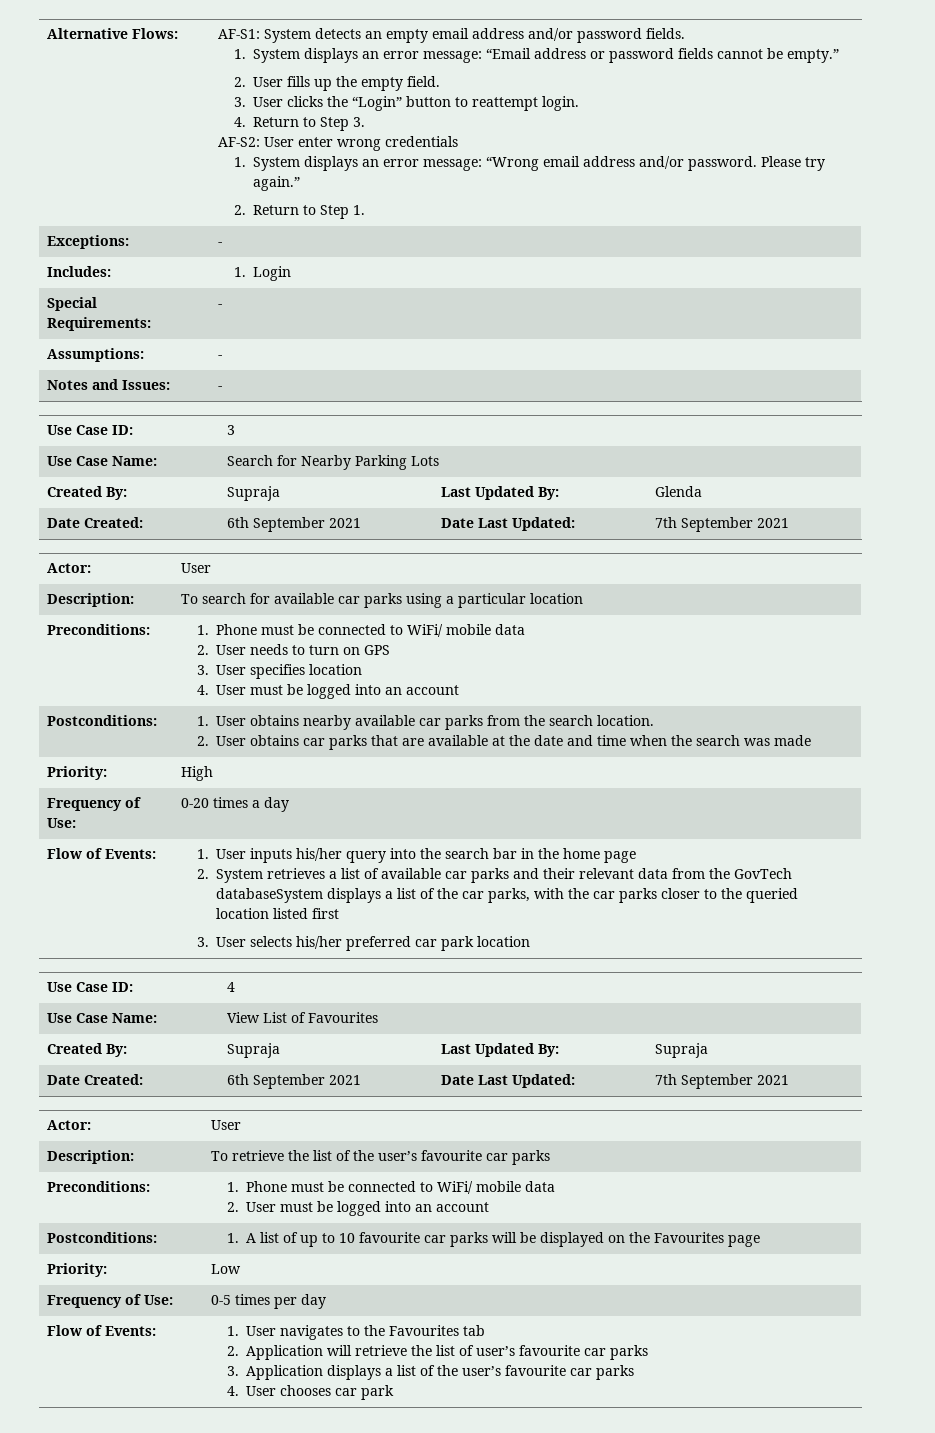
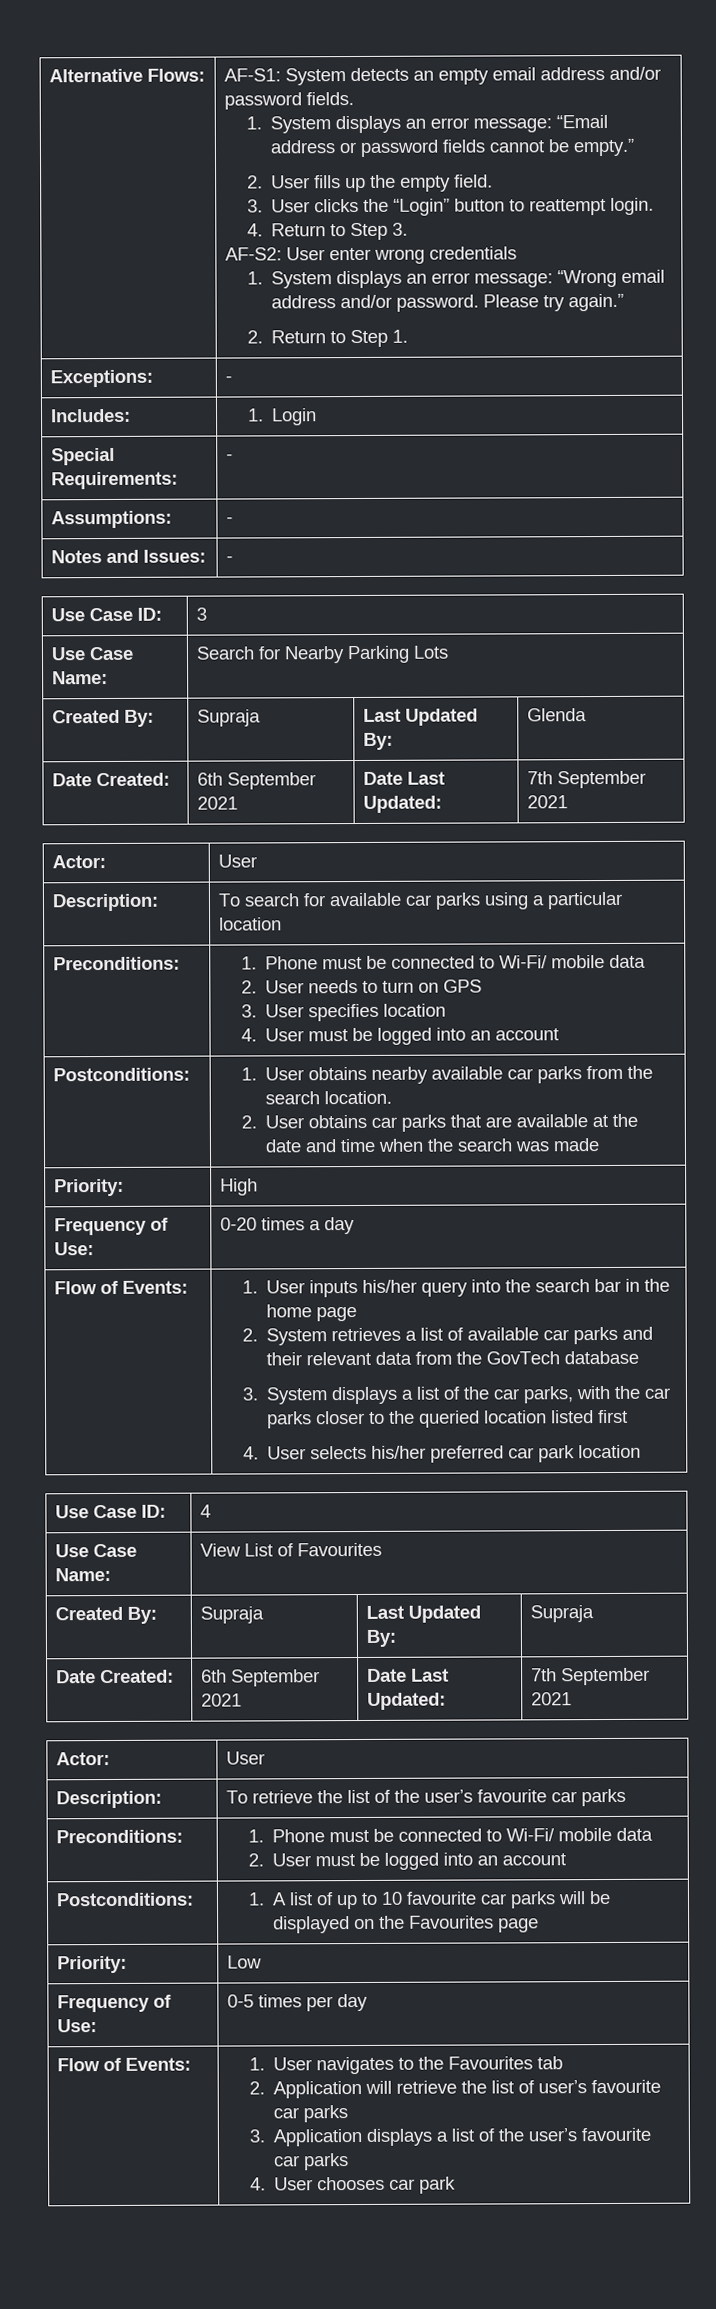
  Description: | To search for available car parks using a particular location
- Preconditions: | 1. Phone must be connected to WiFi/ mobile data
+ Preconditions: | 1. Phone must be connected to Wi-Fi/ mobile data
- 2. System retrieves a list of available car parks and their relevant data from the GovTech databaseSystem displays a list of the car parks, with the car parks closer to the queried location listed first
+ 2. System retrieves a list of available car parks and their relevant data from the GovTech database
+ 3. System displays a list of the car parks, with the car parks closer to the queried location listed first
- 3. User selects his/her preferred car park location
+ 4. User selects his/her preferred car park location
  Description: | To retrieve the list of the user’s favourite car parks
- Preconditions: | 1. Phone must be connected to WiFi/ mobile data
+ Preconditions: | 1. Phone must be connected to Wi-Fi/ mobile data

